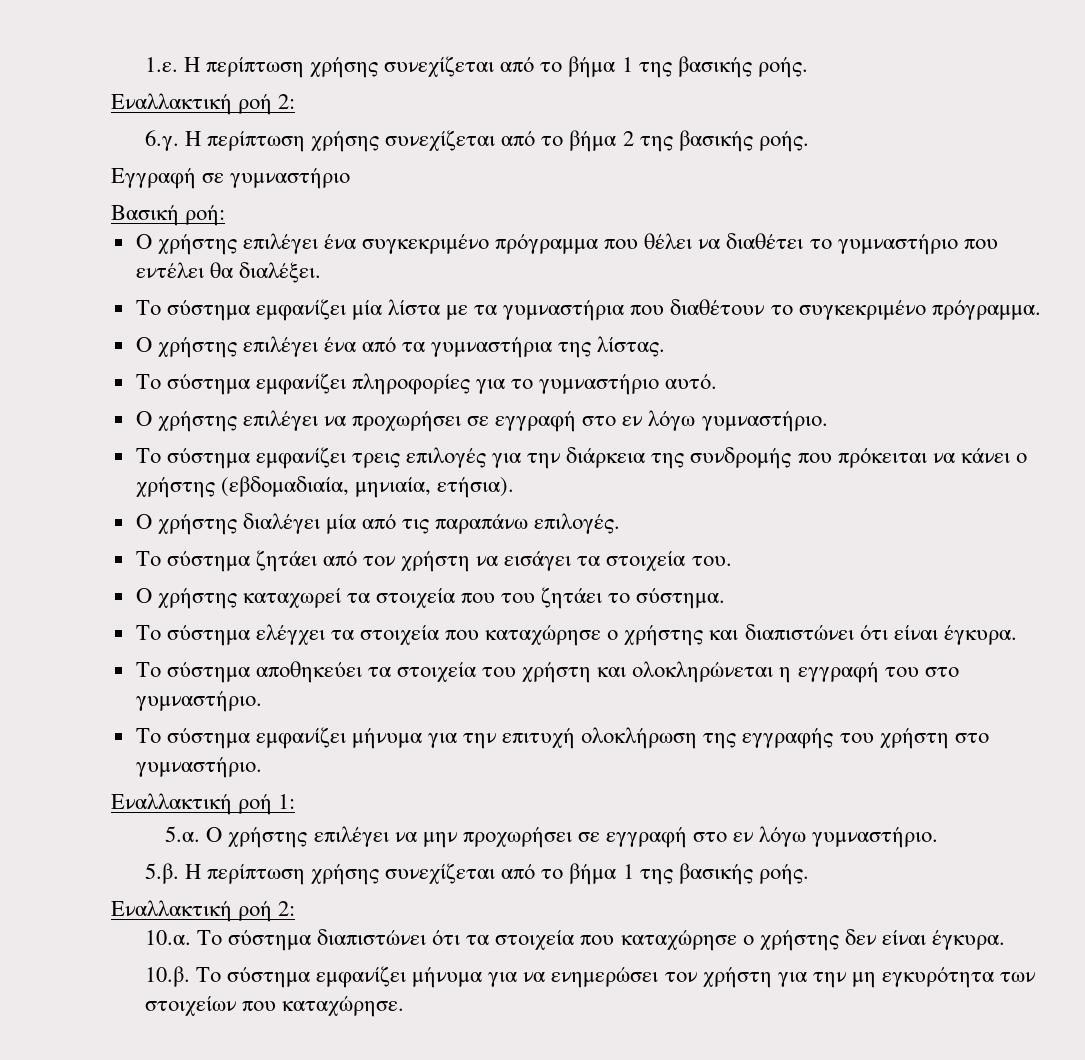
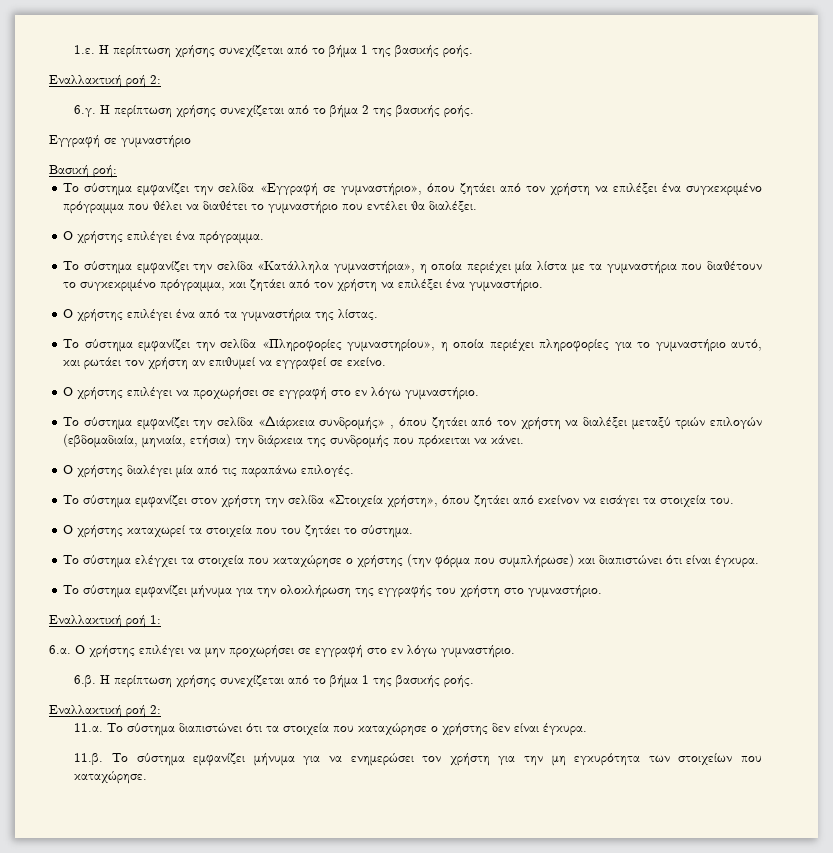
- Ο χρήστης επιλέγει ένα συγκεκριμένο πρόγραμμα που θέλει να διαθέτει το γυμναστήριο που εντέλει θα διαλέξει.
+ Το σύστημα εμφανίζει την σελίδα «Εγγραφή σε γυμναστήριο», όπου ζητάει από τον χρήστη να επιλέξει ένα συγκεκριμένο πρόγραμμα που θέλει να διαθέτει το γυμναστήριο που εντέλει θα διαλέξει.
- Το σύστημα εμφανίζει μία λίστα με τα γυμναστήρια που διαθέτουν το συγκεκριμένο πρόγραμμα.
+ Ο χρήστης επιλέγει ένα πρόγραμμα.
+ Το σύστημα εμφανίζει την σελίδα «Κατάλληλα γυμναστήρια», η οποία περιέχει μία λίστα με τα γυμναστήρια που διαθέτουν το συγκεκριμένο πρόγραμμα, και ζητάει από τον χρήστη να επιλέξει ένα γυμναστήριο.
- Το σύστημα εμφανίζει πληροφορίες για το γυμναστήριο αυτό.
+ Το σύστημα εμφανίζει την σελίδα «Πληροφορίες γυμναστηρίου», η οποία περιέχει πληροφορίες για το γυμναστήριο αυτό, και ρωτάει τον χρήστη αν επιθυμεί να εγγραφεί σε εκείνο.
- Το σύστημα εμφανίζει τρεις επιλογές για την διάρκεια της συνδρομής που πρόκειται να κάνει ο χρήστης (εβδομαδιαία, μηνιαία, ετήσια).
+ Το σύστημα εμφανίζει την σελίδα «Διάρκεια συνδρομής» , όπου ζητάει από τον χρήστη να διαλέξει μεταξύ τριών επιλογών (εβδομαδιαία, μηνιαία, ετήσια) την διάρκεια της συνδρομής που πρόκειται να κάνει.
- Το σύστημα ζητάει από τον χρήστη να εισάγει τα στοιχεία του.
+ Το σύστημα εμφανίζει στον χρήστη την σελίδα «Στοιχεία χρήστη», όπου ζητάει από εκείνον να εισάγει τα στοιχεία του.
- Το σύστημα ελέγχει τα στοιχεία που καταχώρησε ο χρήστης και διαπιστώνει ότι είναι έγκυρα.
+ Το σύστημα ελέγχει τα στοιχεία που καταχώρησε ο χρήστης (την φόρμα που συμπλήρωσε) και διαπιστώνει ότι είναι έγκυρα.
- Το σύστημα αποθηκεύει τα στοιχεία του χρήστη και ολοκληρώνεται η εγγραφή του στο γυμναστήριο.
- Το σύστημα εμφανίζει μήνυμα για την επιτυχή ολοκλήρωση της εγγραφής του χρήστη στο γυμναστήριο.
+ Το σύστημα εμφανίζει μήνυμα για την ολοκλήρωση της εγγραφής του χρήστη στο γυμναστήριο.
- 5.α. Ο χρήστης επιλέγει να μην προχωρήσει σε εγγραφή στο εν λόγω γυμναστήριο.
+ 6.α. Ο χρήστης επιλέγει να μην προχωρήσει σε εγγραφή στο εν λόγω γυμναστήριο.
- 5.β. Η περίπτωση χρήσης συνεχίζεται από το βήμα 1 της βασικής ροής.
+ 6.β. Η περίπτωση χρήσης συνεχίζεται από το βήμα 1 της βασικής ροής.
- 10.α. Το σύστημα διαπιστώνει ότι τα στοιχεία που καταχώρησε ο χρήστης δεν είναι έγκυρα.
+ 11.α. Το σύστημα διαπιστώνει ότι τα στοιχεία που καταχώρησε ο χρήστης δεν είναι έγκυρα.
- 10.β. Το σύστημα εμφανίζει μήνυμα για να ενημερώσει τον χρήστη για την μη εγκυρότητα των στοιχείων που καταχώρησε.
+ 11.β. Το σύστημα εμφανίζει μήνυμα για να ενημερώσει τον χρήστη για την μη εγκυρότητα των στοιχείων που καταχώρησε.

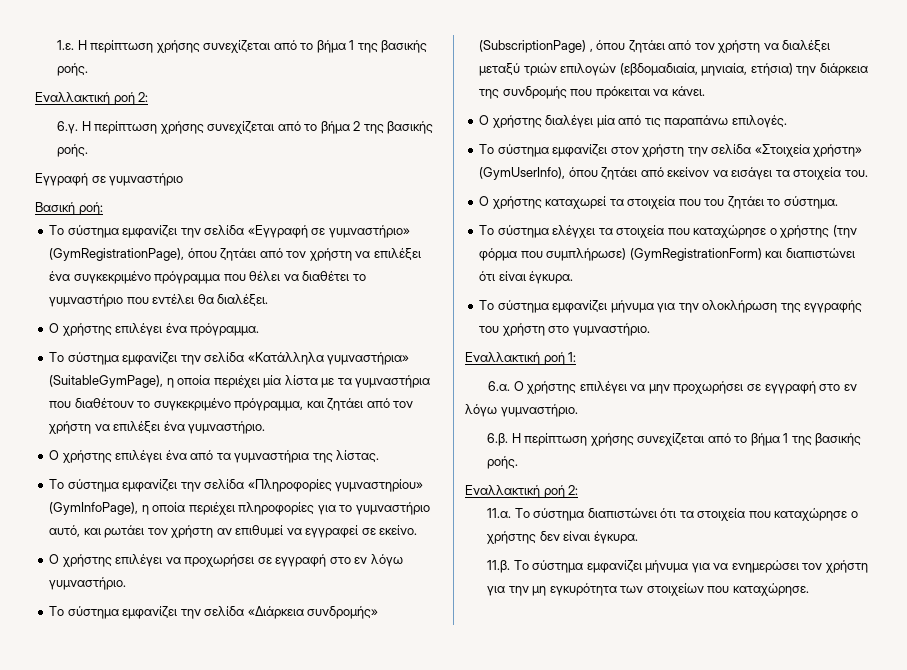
- Το σύστημα εμφανίζει την σελίδα «Εγγραφή σε γυμναστήριο», όπου ζητάει από τον χρήστη να επιλέξει ένα συγκεκριμένο πρόγραμμα που θέλει να διαθέτει το γυμναστήριο που εντέλει θα διαλέξει.
+ Το σύστημα εμφανίζει την σελίδα «Εγγραφή σε γυμναστήριο» (GymRegistrationPage), όπου ζητάει από τον χρήστη να επιλέξει ένα συγκεκριμένο πρόγραμμα που θέλει να διαθέτει το γυμναστήριο που εντέλει θα διαλέξει.
- Το σύστημα εμφανίζει την σελίδα «Κατάλληλα γυμναστήρια», η οποία περιέχει μία λίστα με τα γυμναστήρια που διαθέτουν το συγκεκριμένο πρόγραμμα, και ζητάει από τον χρήστη να επιλέξει ένα γυμναστήριο.
+ Το σύστημα εμφανίζει την σελίδα «Κατάλληλα γυμναστήρια» (SuitableGymPage), η οποία περιέχει μία λίστα με τα γυμναστήρια που διαθέτουν το συγκεκριμένο πρόγραμμα, και ζητάει από τον χρήστη να επιλέξει ένα γυμναστήριο.
- Το σύστημα εμφανίζει την σελίδα «Πληροφορίες γυμναστηρίου», η οποία περιέχει πληροφορίες για το γυμναστήριο αυτό, και ρωτάει τον χρήστη αν επιθυμεί να εγγραφεί σε εκείνο.
+ Το σύστημα εμφανίζει την σελίδα «Πληροφορίες γυμναστηρίου» (GymInfoPage), η οποία περιέχει πληροφορίες για το γυμναστήριο αυτό, και ρωτάει τον χρήστη αν επιθυμεί να εγγραφεί σε εκείνο.
- Το σύστημα εμφανίζει την σελίδα «Διάρκεια συνδρομής» , όπου ζητάει από τον χρήστη να διαλέξει μεταξύ τριών επιλογών (εβδομαδιαία, μηνιαία, ετήσια) την διάρκεια της συνδρομής που πρόκειται να κάνει.
+ Το σύστημα εμφανίζει την σελίδα «Διάρκεια συνδρομής» (SubscriptionPage) , όπου ζητάει από τον χρήστη να διαλέξει μεταξύ τριών επιλογών (εβδομαδιαία, μηνιαία, ετήσια) την διάρκεια της συνδρομής που πρόκειται να κάνει.
- Το σύστημα εμφανίζει στον χρήστη την σελίδα «Στοιχεία χρήστη», όπου ζητάει από εκείνον να εισάγει τα στοιχεία του.
+ Το σύστημα εμφανίζει στον χρήστη την σελίδα «Στοιχεία χρήστη» (GymUserInfo), όπου ζητάει από εκείνον να εισάγει τα στοιχεία του.
- Το σύστημα ελέγχει τα στοιχεία που καταχώρησε ο χρήστης (την φόρμα που συμπλήρωσε) και διαπιστώνει ότι είναι έγκυρα.
+ Το σύστημα ελέγχει τα στοιχεία που καταχώρησε ο χρήστης (την φόρμα που συμπλήρωσε) (GymRegistrationForm) και διαπιστώνει ότι είναι έγκυρα.

